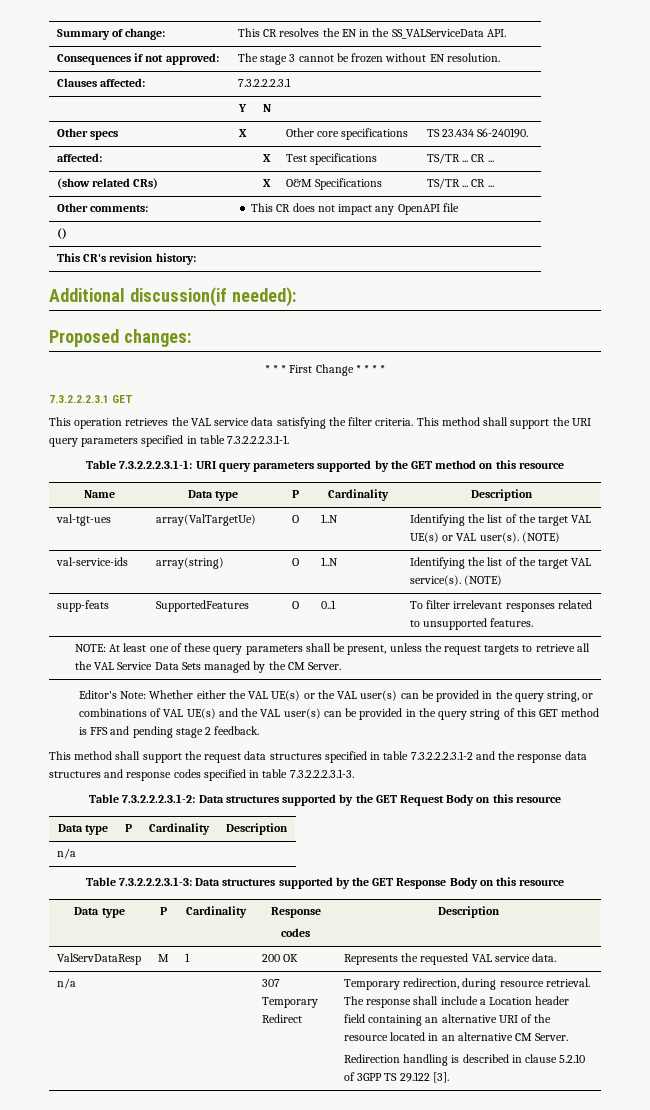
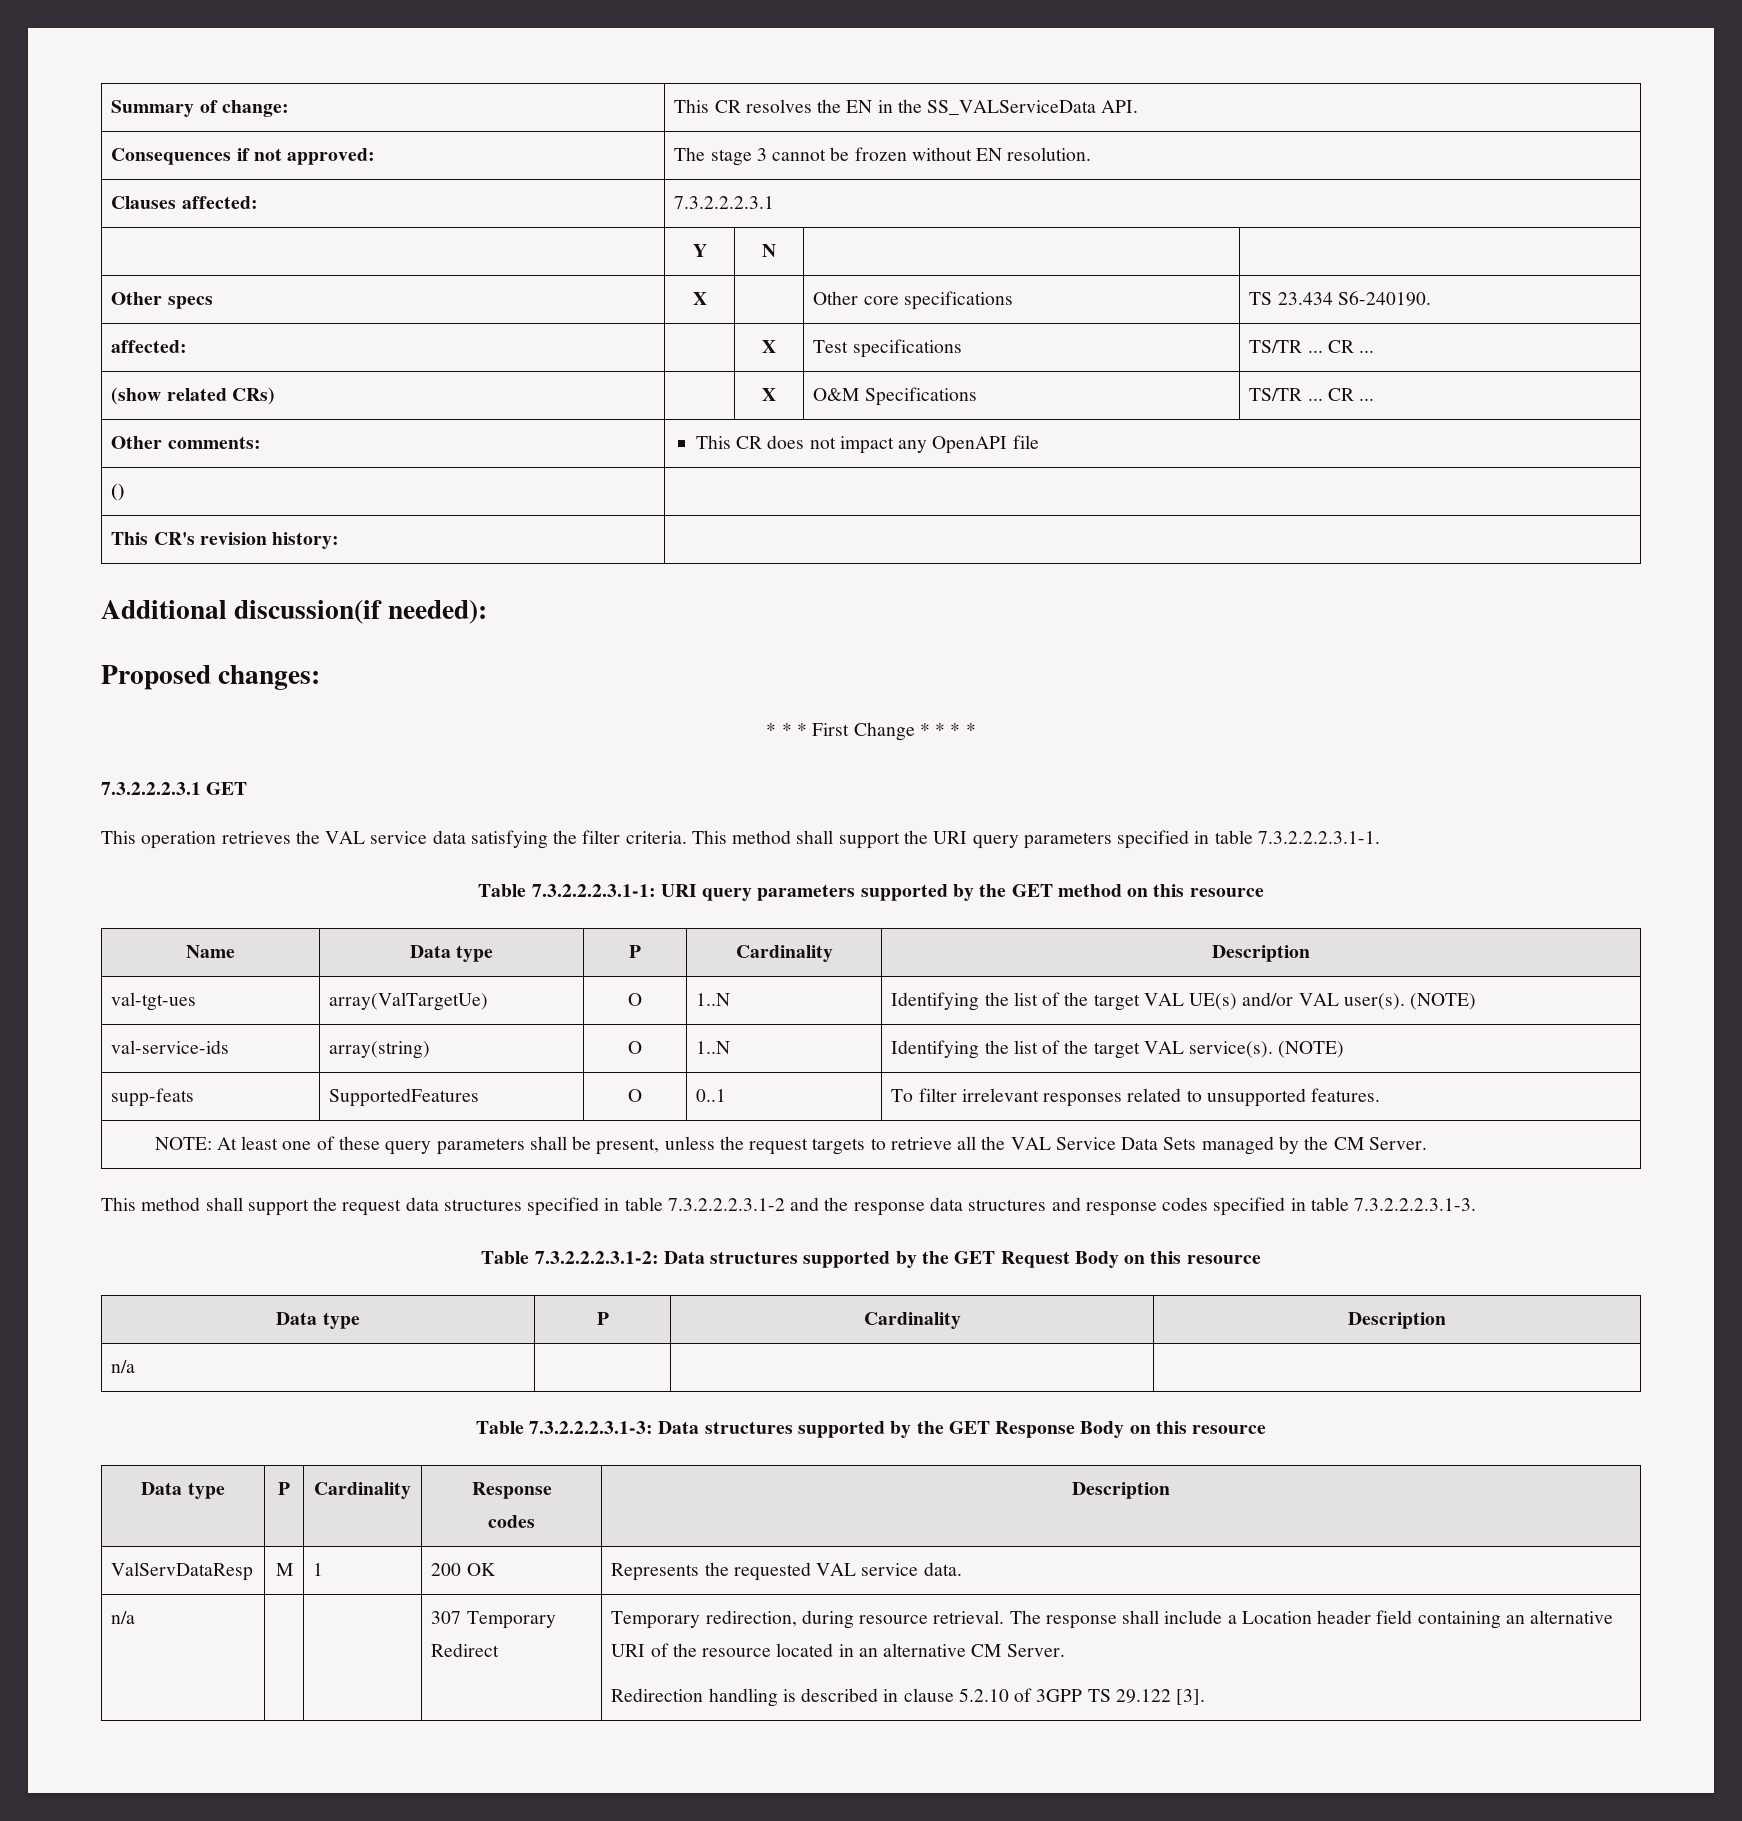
- val-tgt-ues | array(ValTargetUe) | O | 1..N | Identifying the list of the target VAL UE(s) or VAL user(s). (NOTE)
+ val-tgt-ues | array(ValTargetUe) | O | 1..N | Identifying the list of the target VAL UE(s) and/or VAL user(s). (NOTE)
- Editor's Note: Whether either the VAL UE(s) or the VAL user(s) can be provided in the query string, or combinations of VAL UE(s) and the VAL user(s) can be provided in the query string of this GET method is FFS and pending stage 2 feedback.

